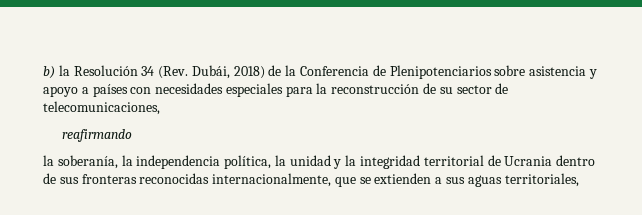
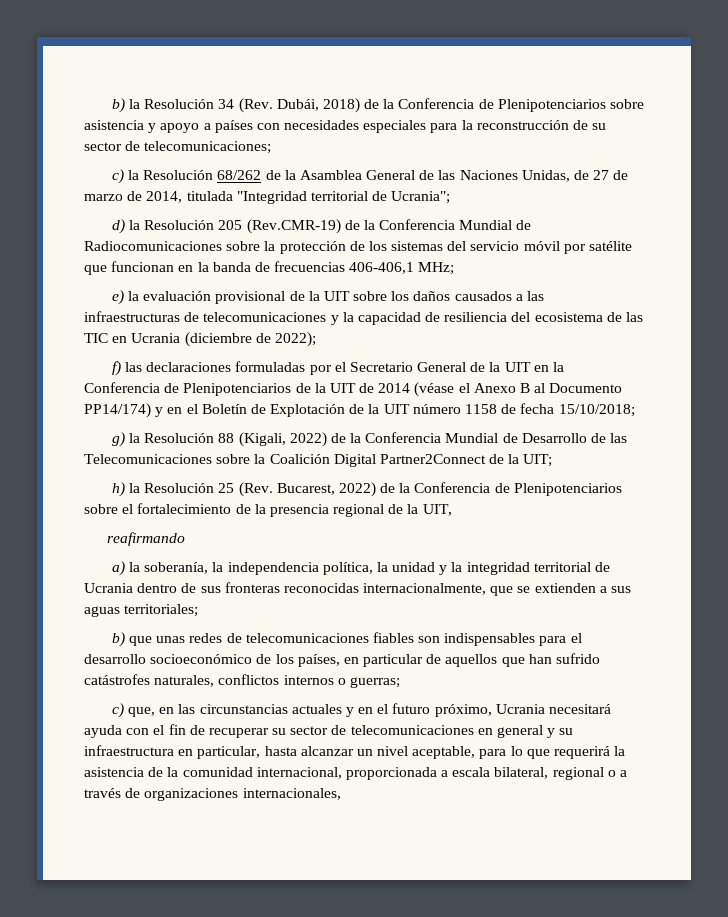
- b) la Resolución 34 (Rev. Dubái, 2018) de la Conferencia de Plenipotenciarios sobre asistencia y apoyo a países con necesidades especiales para la reconstrucción de su sector de telecomunicaciones,
+ b) la Resolución 34 (Rev. Dubái, 2018) de la Conferencia de Plenipotenciarios sobre asistencia y apoyo a países con necesidades especiales para la reconstrucción de su sector de telecomunicaciones;
+ c) la Resolución 68/262 de la Asamblea General de las Naciones Unidas, de 27 de marzo de 2014, titulada "Integridad territorial de Ucrania";
+ d) la Resolución 205 (Rev.CMR-19) de la Conferencia Mundial de Radiocomunicaciones sobre la protección de los sistemas del servicio móvil por satélite que funcionan en la banda de frecuencias 406-406,1 MHz;
+ e) la evaluación provisional de la UIT sobre los daños causados a las infraestructuras de telecomunicaciones y la capacidad de resiliencia del ecosistema de las TIC en Ucrania (diciembre de 2022);
+ f) las declaraciones formuladas por el Secretario General de la UIT en la Conferencia de Plenipotenciarios de la UIT de 2014 (véase el Anexo B al Documento PP14/174) y en el Boletín de Explotación de la UIT número 1158 de fecha 15/10/2018;
+ g) la Resolución 88 (Kigali, 2022) de la Conferencia Mundial de Desarrollo de las Telecomunicaciones sobre la Coalición Digital Partner2Connect de la UIT;
+ h) la Resolución 25 (Rev. Bucarest, 2022) de la Conferencia de Plenipotenciarios sobre el fortalecimiento de la presencia regional de la UIT,
- la soberanía, la independencia política, la unidad y la integridad territorial de Ucrania dentro de sus fronteras reconocidas internacionalmente, que se extienden a sus aguas territoriales,
+ a) la soberanía, la independencia política, la unidad y la integridad territorial de Ucrania dentro de sus fronteras reconocidas internacionalmente, que se extienden a sus aguas territoriales;
+ b) que unas redes de telecomunicaciones fiables son indispensables para el desarrollo socioeconómico de los países, en particular de aquellos que han sufrido catástrofes naturales, conflictos internos o guerras;
+ c) que, en las circunstancias actuales y en el futuro próximo, Ucrania necesitará ayuda con el fin de recuperar su sector de telecomunicaciones en general y su infraestructura en particular, hasta alcanzar un nivel aceptable, para lo que requerirá la asistencia de la comunidad internacional, proporcionada a escala bilateral, regional o a través de organizaciones internacionales,

